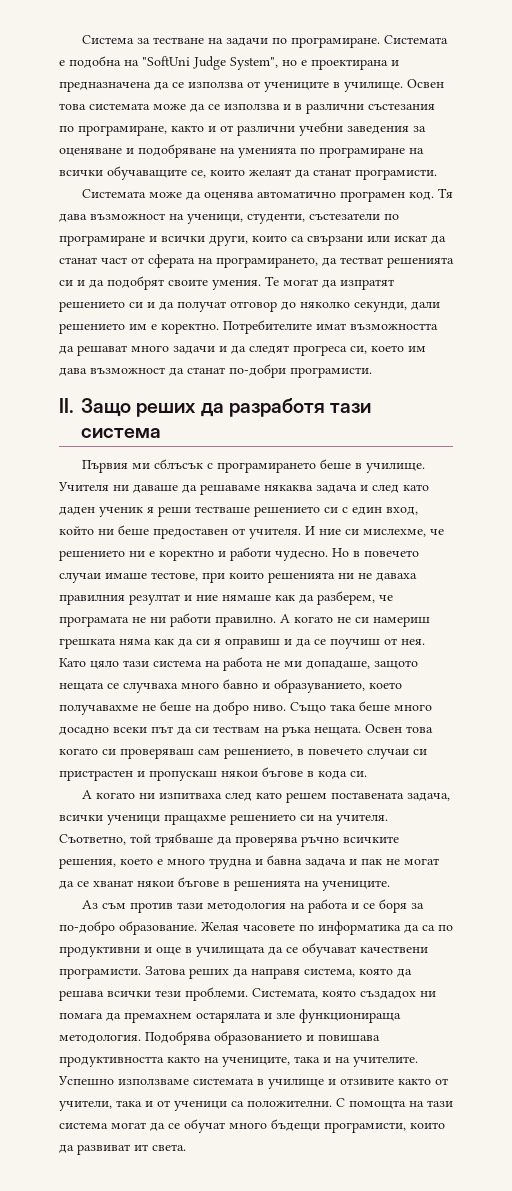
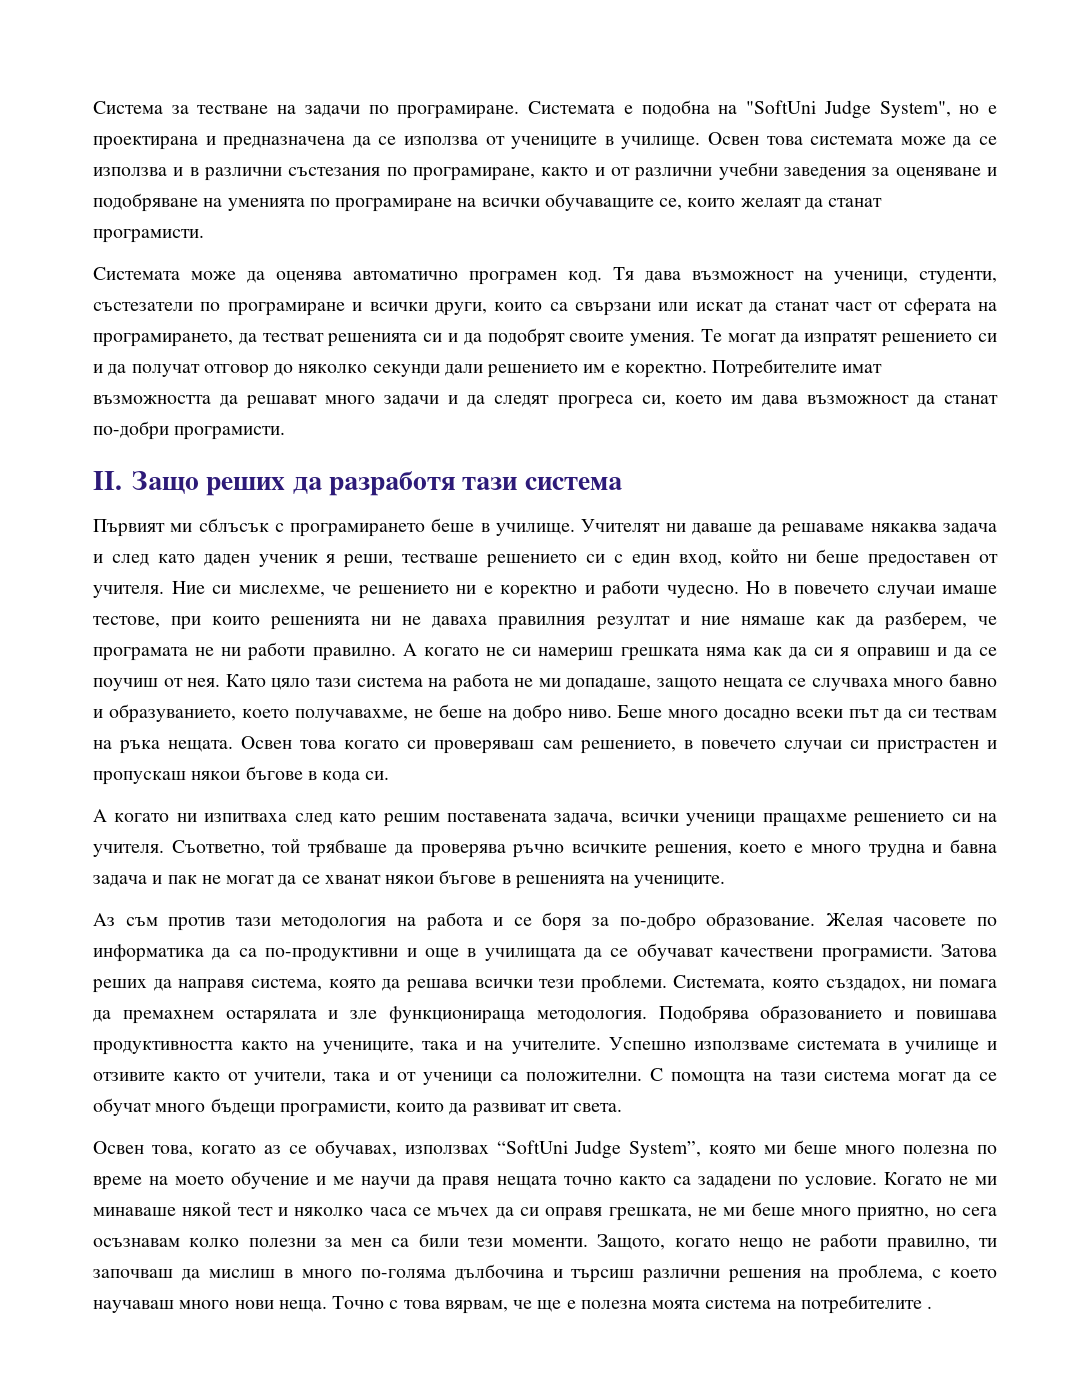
- Те могат да изпратят решението си и да получат отговор до няколко секунди, дали решението им е коректно.
+ Те могат да изпратят решението си и да получат отговор до няколко секунди дали решението им е коректно.
- Първия ми сблъсък с програмирането беше в училище.
+ Първият ми сблъсък с програмирането беше в училище.
- Учителя ни даваше да решаваме някаква задача и след като даден ученик я реши тестваше решението си с един вход, който ни беше предоставен от учителя.
+ Учителят ни даваше да решаваме някаква задача и след като даден ученик я реши, тестваше решението си с един вход, който ни беше предоставен от учителя.
- И ние си мислехме, че решението ни е коректно и работи чудесно.
+ Ние си мислехме, че решението ни е коректно и работи чудесно.
- Като цяло тази система на работа не ми допадаше, защото нещата се случваха много бавно и образуванието, което получавахме не беше на добро ниво.
+ Като цяло тази система на работа не ми допадаше, защото нещата се случваха много бавно и образуванието, което получавахме, не беше на добро ниво.
- Също така беше много досадно всеки път да си тествам на ръка нещата.
+ Беше много досадно всеки път да си тествам на ръка нещата.
- А когато ни изпитваха след като решем поставената задача, всички ученици пращахме решението си на учителя.
+ А когато ни изпитваха след като решим поставената задача, всички ученици пращахме решението си на учителя.
- Желая часовете по информатика да са по продуктивни и още в училищата да се обучават качествени програмисти.
+ Желая часовете по информатика да са по-продуктивни и още в училищата да се обучават качествени програмисти.
- Системата, която създадох ни помага да премахнем остарялата и зле функционираща методология.
+ Системата, която създадох, ни помага да премахнем остарялата и зле функционираща методология.
+ Освен това, когато аз се обучавах, използвах “SoftUni Judge System”, която ми беше много полезна по време на моето обучение и ме научи да правя нещата точно както са зададени по условие. Когато не ми минаваше някой тест и няколко часа се мъчех да си оправя грешката, не ми беше много приятно, но сега осъзнавам колко полезни за мен са били тези моменти. Защото, когато нещо не работи правилно, ти започваш да мислиш в много по-голяма дълбочина и търсиш различни решения на проблема, с което научаваш много нови неща. Точно с това вярвам, че ще е полезна моята система на потребителите .

